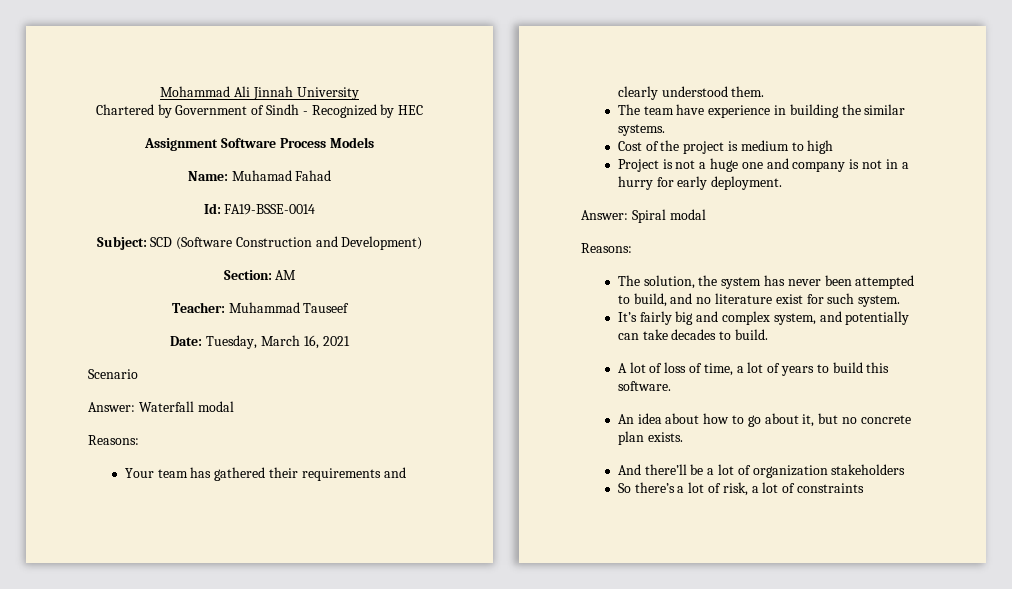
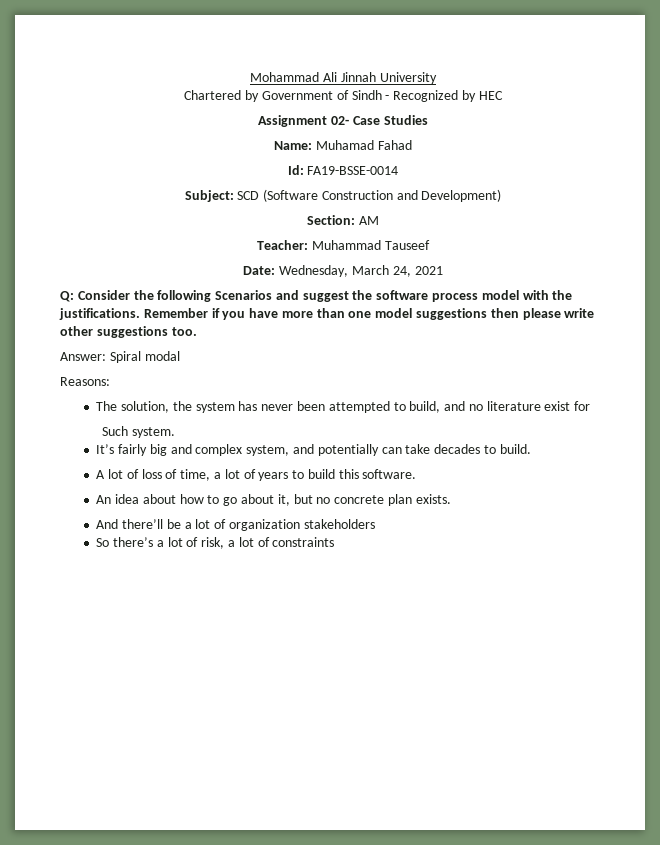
- Assignment Software Process Models
+ Assignment 02- Case Studies
- Date: Tuesday, March 16, 2021
- Scenario
- Answer: Waterfall modal
- Reasons:
- Your team has gathered their requirements and clearly understood them.
- The team have experience in building the similar systems.
- Cost of the project is medium to high
- Project is not a huge one and company is not in a hurry for early deployment.
+ Date: Wednesday, March 24, 2021
+ Q: Consider the following Scenarios and suggest the software process model with the justifications. Remember if you have more than one model suggestions then please write other suggestions too.
- The solution, the system has never been attempted to build, and no literature exist for such system.
+ The solution, the system has never been attempted to build, and no literature exist for
+ Such system.

